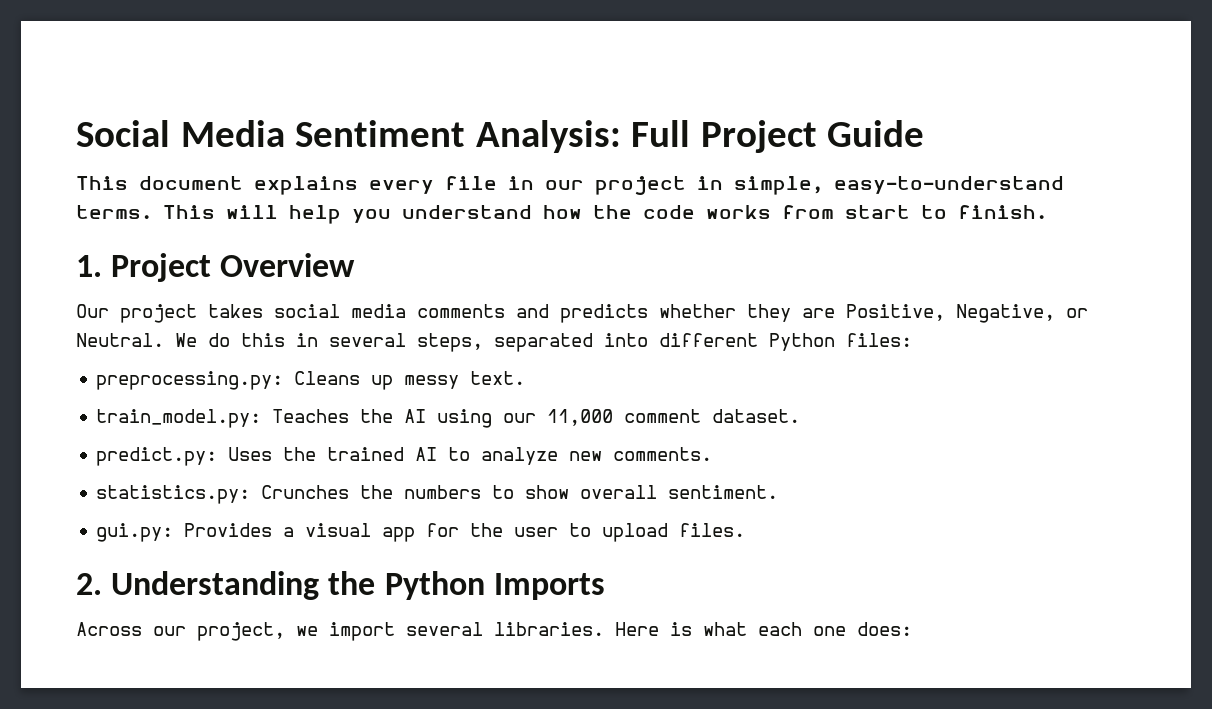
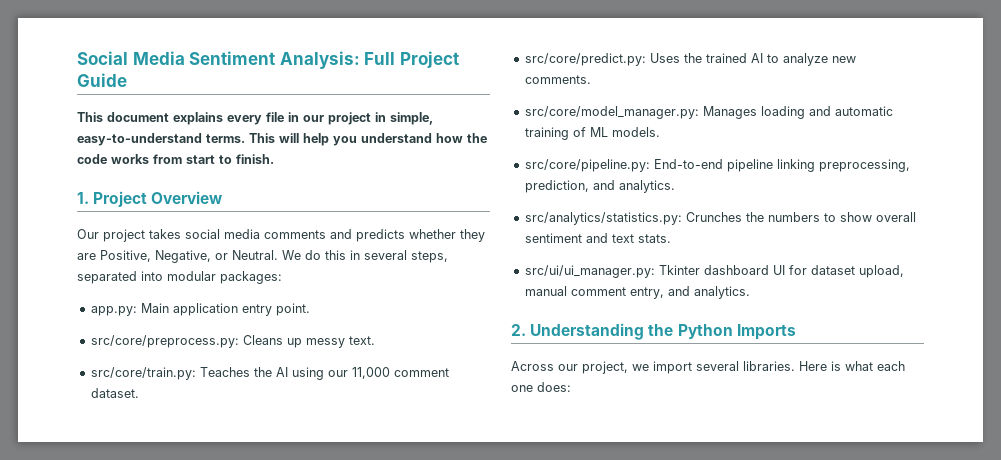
- We do this in several steps, separated into different Python files:
- preprocessing.py: Cleans up messy text.
+ We do this in several steps, separated into modular packages:
+ app.py: Main application entry point.
+ src/core/preprocess.py: Cleans up messy text.
- train_model.py: Teaches the AI using our 11,000 comment dataset.
+ src/core/train.py: Teaches the AI using our 11,000 comment dataset.
- predict.py: Uses the trained AI to analyze new comments.
+ src/core/predict.py: Uses the trained AI to analyze new comments.
- statistics.py: Crunches the numbers to show overall sentiment.
- gui.py: Provides a visual app for the user to upload files.
+ src/core/model_manager.py: Manages loading and automatic training of ML models.
+ src/core/pipeline.py: End-to-end pipeline linking preprocessing, prediction, and analytics.
+ src/analytics/statistics.py: Crunches the numbers to show overall sentiment and text stats.
+ src/ui/ui_manager.py: Tkinter dashboard UI for dataset upload, manual comment entry, and analytics.

